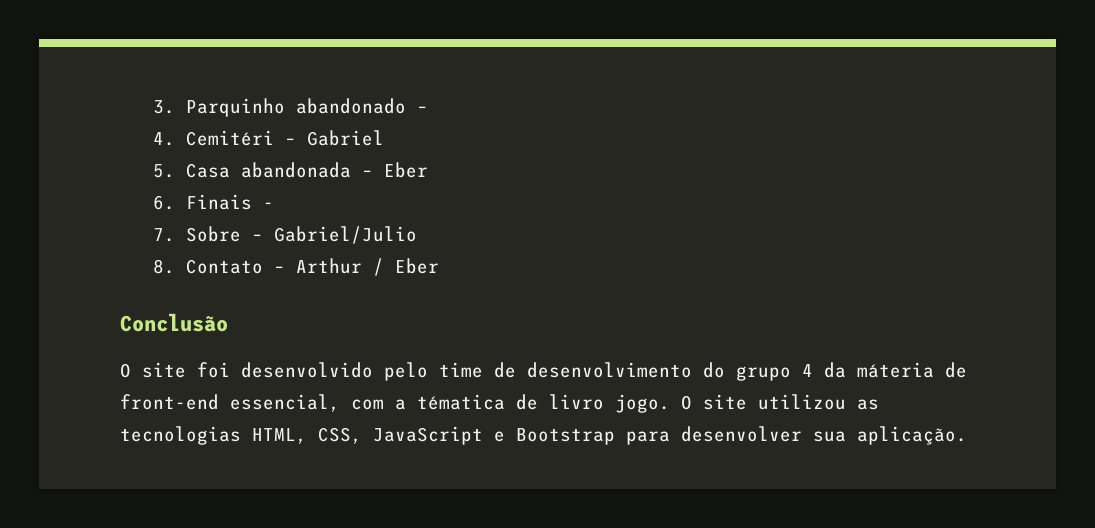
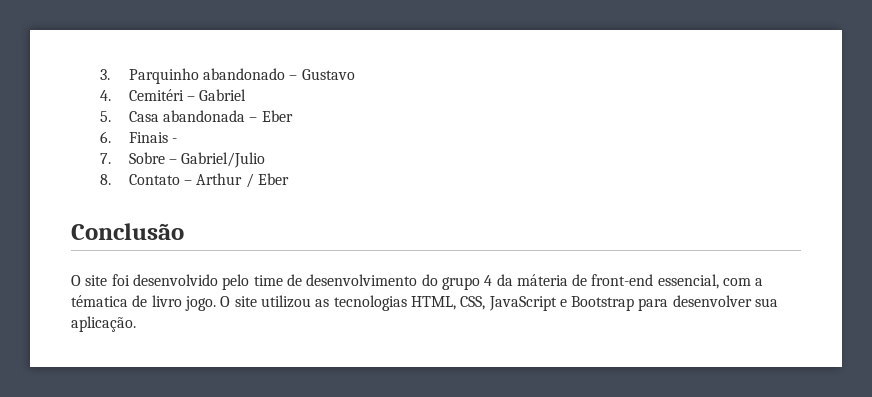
- 3. Parquinho abandonado –
+ 3. Parquinho abandonado – Gustavo

